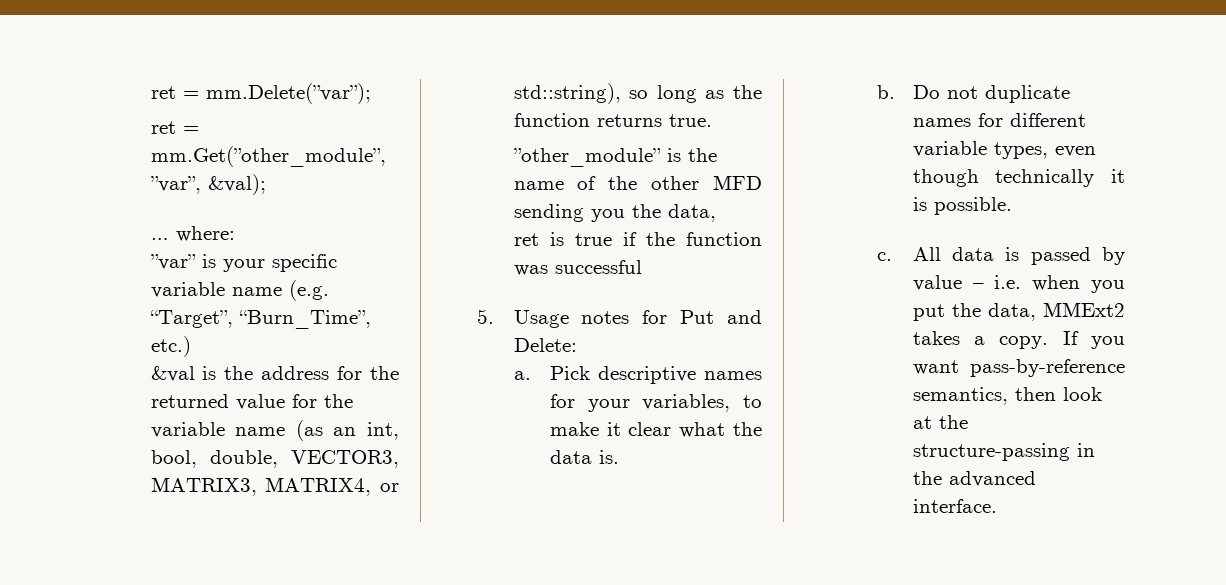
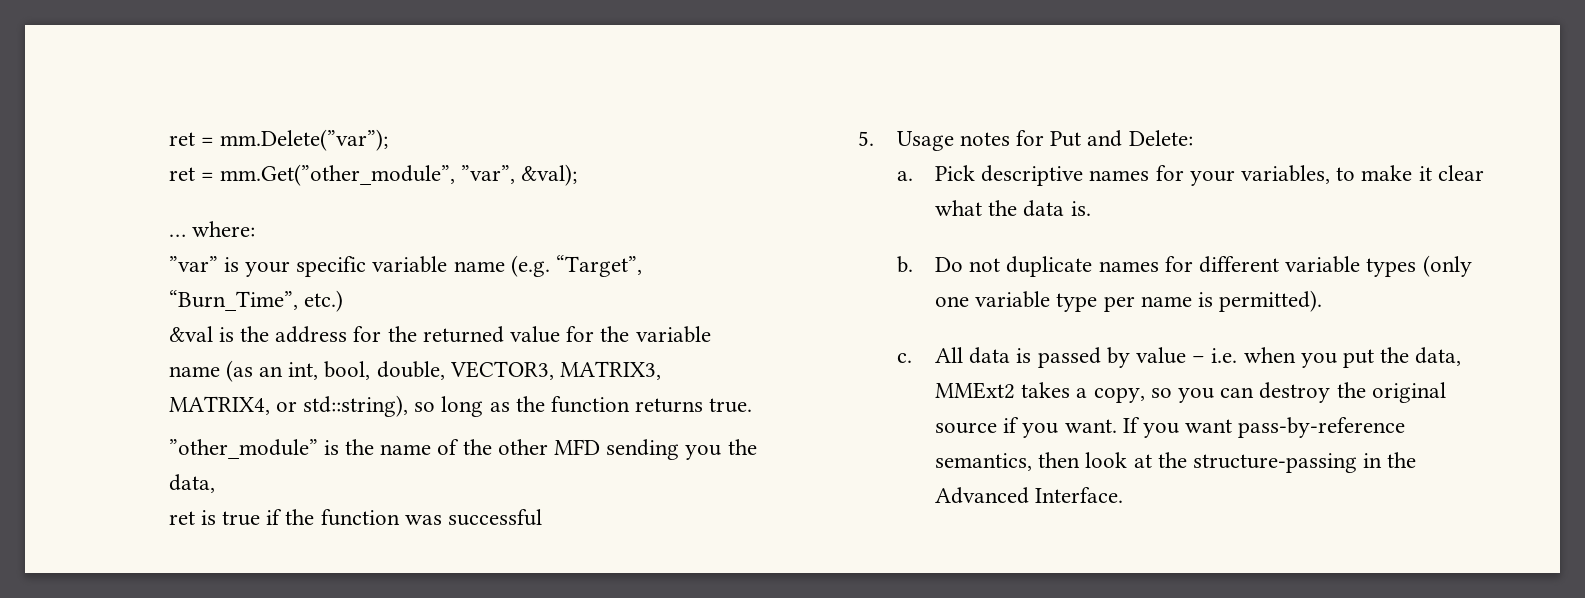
- Do not duplicate names for different variable types, even though technically it is possible.
+ Do not duplicate names for different variable types (only one variable type per name is permitted).
- All data is passed by value – i.e. when you put the data, MMExt2 takes a copy.
+ All data is passed by value – i.e. when you put the data, MMExt2 takes a copy, so you can destroy the original source if you want.
- If you want pass-by-reference semantics, then look at the structure-passing in the advanced interface.
+ If you want pass-by-reference semantics, then look at the structure-passing in the Advanced Interface.

